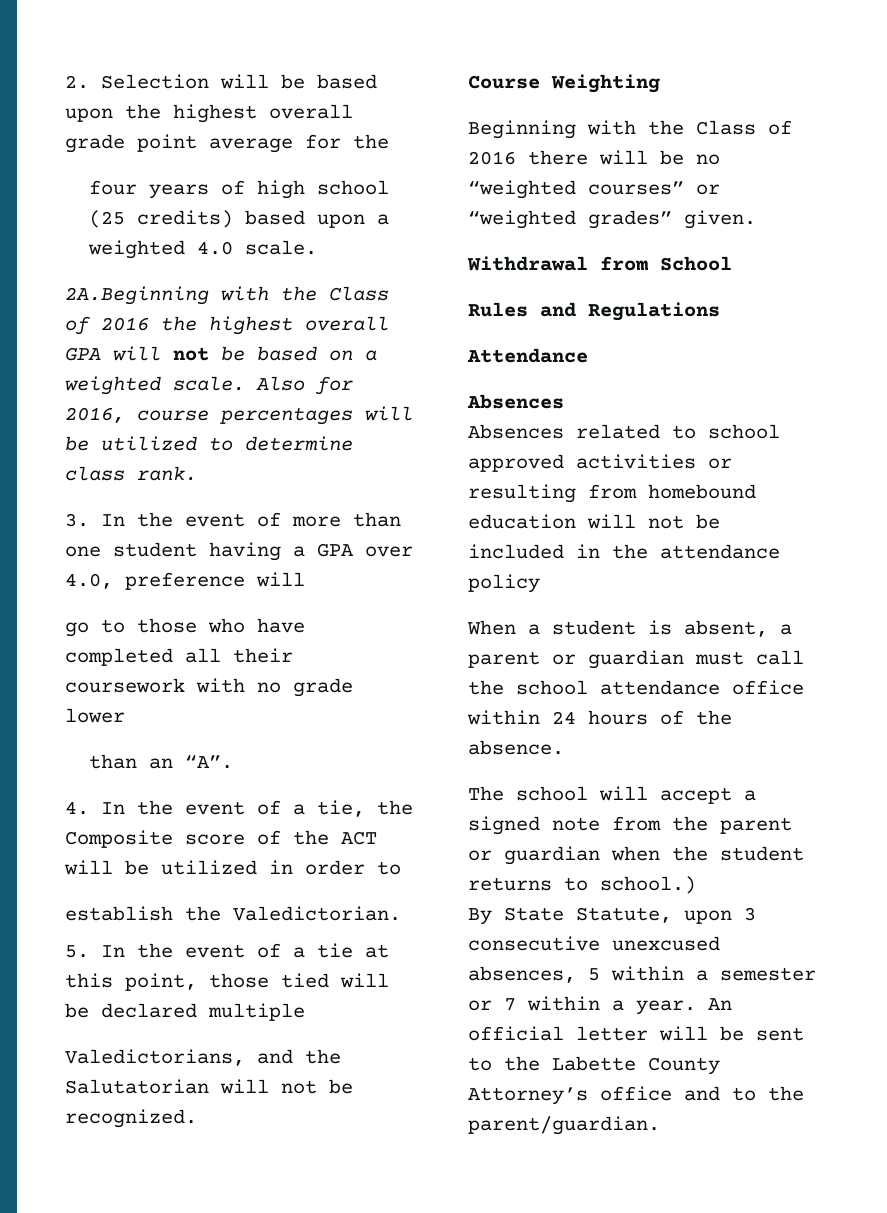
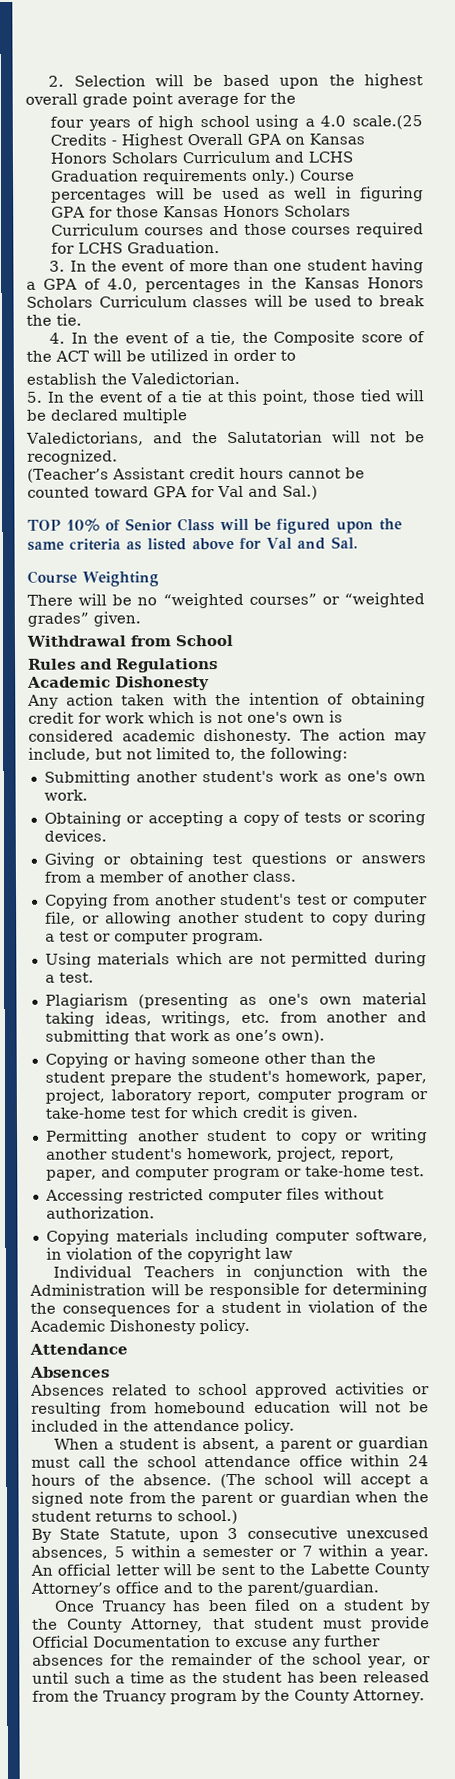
- four years of high school (25 credits) based upon a weighted 4.0 scale.
- 2A.Beginning with the Class of 2016 the highest overall GPA will not be based on a weighted scale. Also for 2016, course percentages will be utilized to determine class rank.
+ four years of high school using a 4.0 scale.(25 Credits - Highest Overall GPA on Kansas Honors Scholars Curriculum and LCHS Graduation requirements only.) Course percentages will be used as well in figuring GPA for those Kansas Honors Scholars Curriculum courses and those courses required for LCHS Graduation.
- 3. In the event of more than one student having a GPA over 4.0, preference will
- go to those who have completed all their coursework with no grade lower
- than an “A”.
+ 3. In the event of more than one student having a GPA of 4.0, percentages in the Kansas Honors Scholars Curriculum classes will be used to break the tie.
+ (Teacher’s Assistant credit hours cannot be counted toward GPA for Val and Sal.)
+ TOP 10% of Senior Class will be figured upon the same criteria as listed above for Val and Sal.
  Course Weighting
- Beginning with the Class of 2016 there will be no “weighted courses” or “weighted grades” given.
+ There will be no “weighted courses” or “weighted grades” given.
  Rules and Regulations
+ Academic Dishonesty
+ Any action taken with the intention of obtaining credit for work which is not one's own is considered academic dishonesty. The action may include, but not limited to, the following:
+ Submitting another student's work as one's own work.
+ Obtaining or accepting a copy of tests or scoring devices.
+ Giving or obtaining test questions or answers from a member of another class.
+ Copying from another student's test or computer file, or allowing another student to copy during a test or computer program.
+ Using materials which are not permitted during a test.
+ Plagiarism (presenting as one's own material taking ideas, writings, etc. from another and submitting that work as one’s own).
+ Copying or having someone other than the student prepare the student's homework, paper, project, laboratory report, computer program or take-home test for which credit is given.
+ Permitting another student to copy or writing another student's homework, project, report, paper, and computer program or take-home test.
+ Accessing restricted computer files without authorization.
+ Copying materials including computer software, in violation of the copyright law
+ Individual Teachers in conjunction with the Administration will be responsible for determining the consequences for a student in violation of the Academic Dishonesty policy.
- Absences related to school approved activities or resulting from homebound education will not be included in the attendance policy
+ Absences related to school approved activities or resulting from homebound education will not be included in the attendance policy.
- When a student is absent, a parent or guardian must call the school attendance office within 24 hours of the absence.
- The school will accept a signed note from the parent or guardian when the student returns to school.)
+ When a student is absent, a parent or guardian must call the school attendance office within 24 hours of the absence. (The school will accept a signed note from the parent or guardian when the student returns to school.)
+ Once Truancy has been filed on a student by the County Attorney, that student must provide Official Documentation to excuse any further absences for the remainder of the school year, or until such a time as the student has been released from the Truancy program by the County Attorney.

